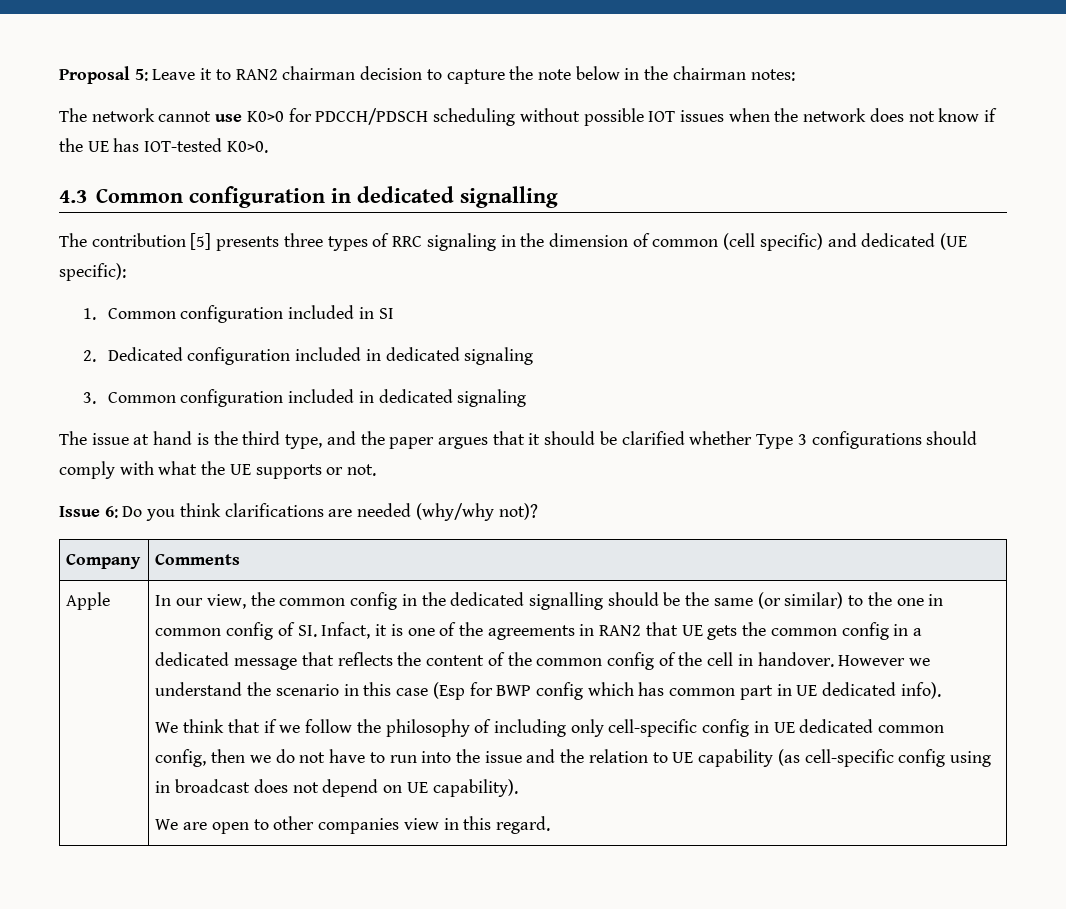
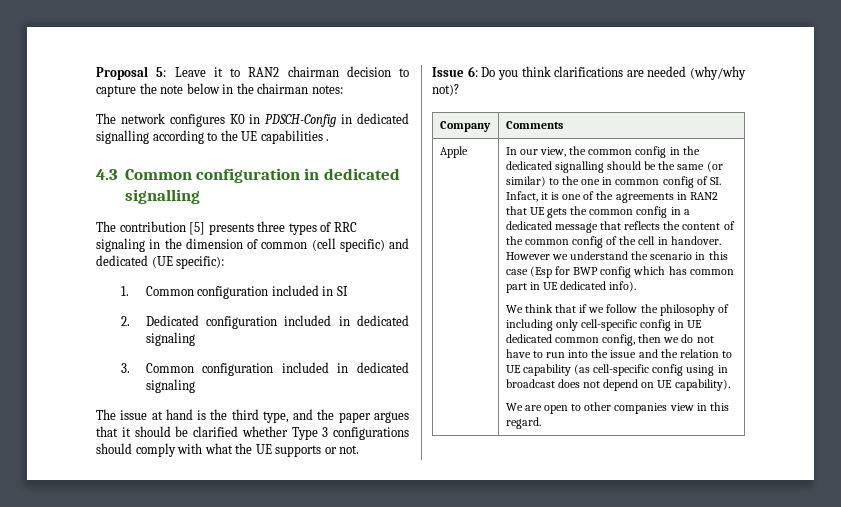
- The network cannot use K0>0 for PDCCH/PDSCH scheduling without possible IOT issues when the network does not know if the UE has IOT-tested K0>0.
+ The network configures K0 in PDSCH-Config in dedicated signalling according to the UE capabilities .

